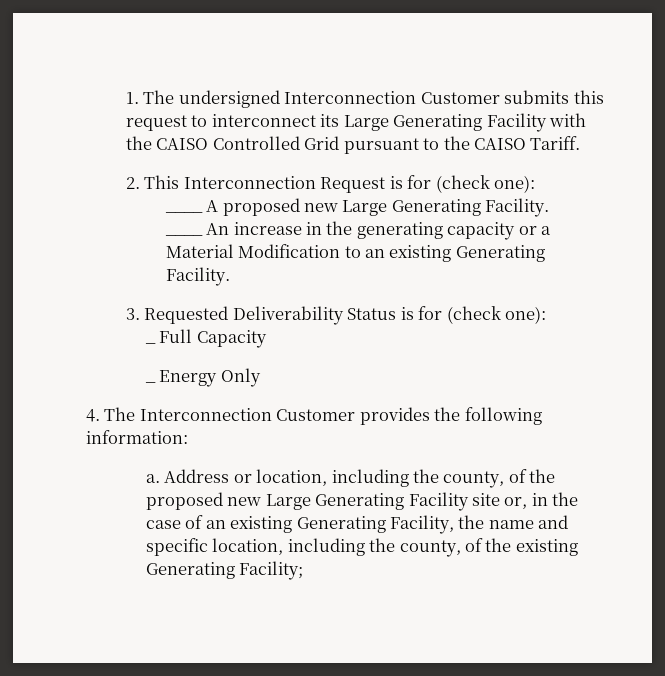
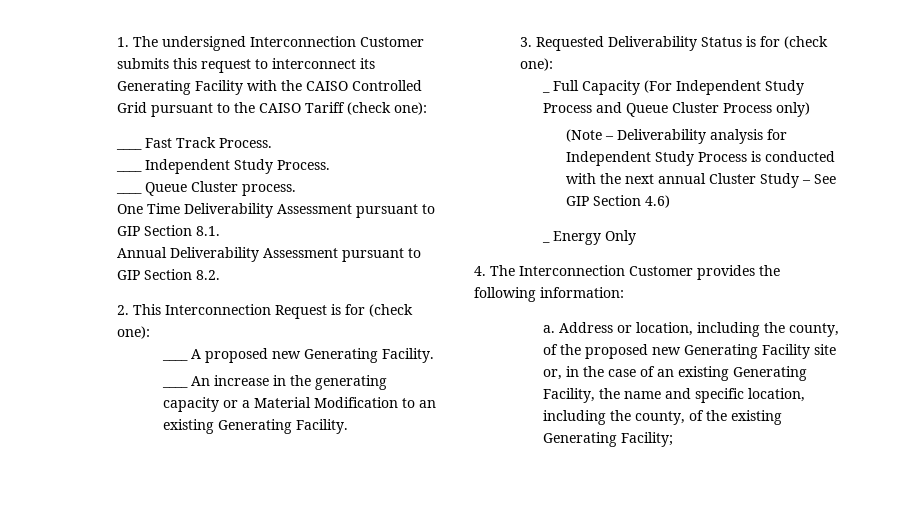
- 1. The undersigned Interconnection Customer submits this request to interconnect its Large Generating Facility with the CAISO Controlled Grid pursuant to the CAISO Tariff.
+ 1. The undersigned Interconnection Customer submits this request to interconnect its Generating Facility with the CAISO Controlled Grid pursuant to the CAISO Tariff (check one):
+ ____ Fast Track Process.
+ ____ Independent Study Process.
+ ____ Queue Cluster process.
+ One Time Deliverability Assessment pursuant to GIP Section 8.1.
+ Annual Deliverability Assessment pursuant to GIP Section 8.2.
- ____ A proposed new Large Generating Facility.
+ ____ A proposed new Generating Facility.
- _ Full Capacity
+ _ Full Capacity (For Independent Study Process and Queue Cluster Process only)
+ (Note – Deliverability analysis for Independent Study Process is conducted with the next annual Cluster Study – See GIP Section 4.6)
- Address or location, including the county, of the proposed new Large Generating Facility site or, in the case of an existing Generating Facility, the name and specific location, including the county, of the existing Generating Facility;
+ Address or location, including the county, of the proposed new Generating Facility site or, in the case of an existing Generating Facility, the name and specific location, including the county, of the existing Generating Facility;

